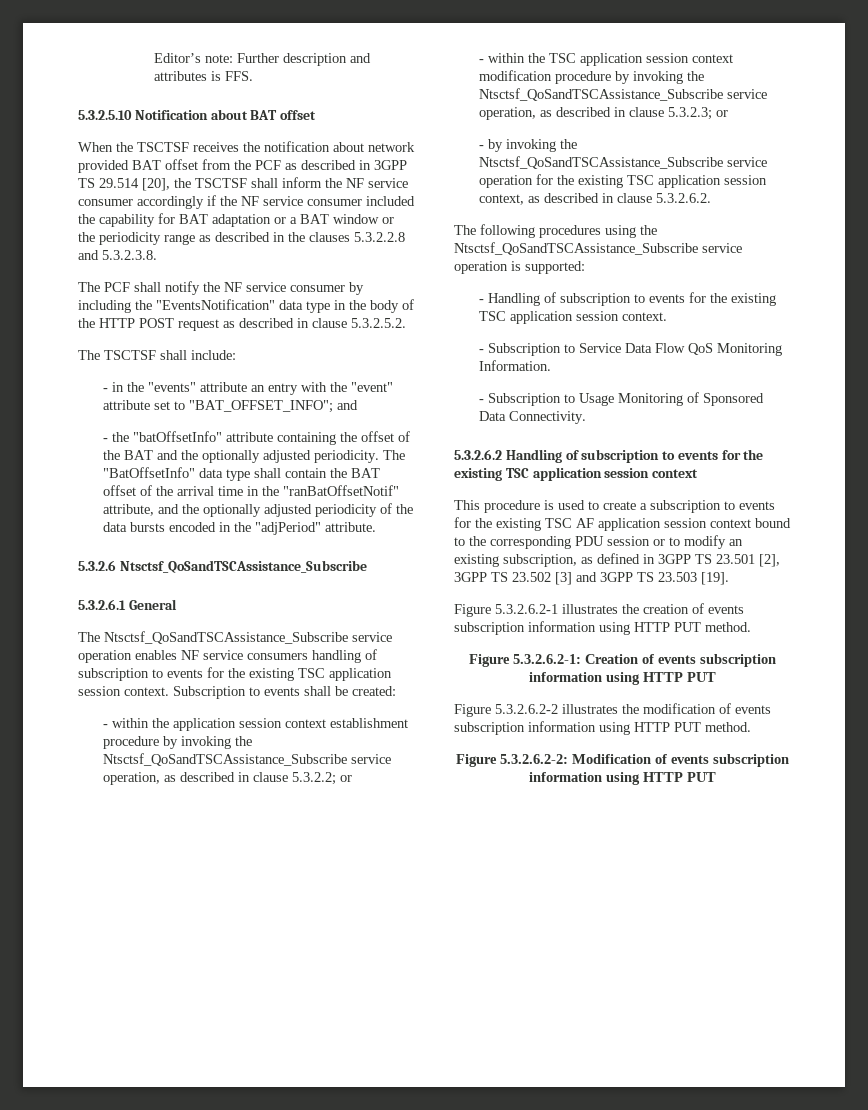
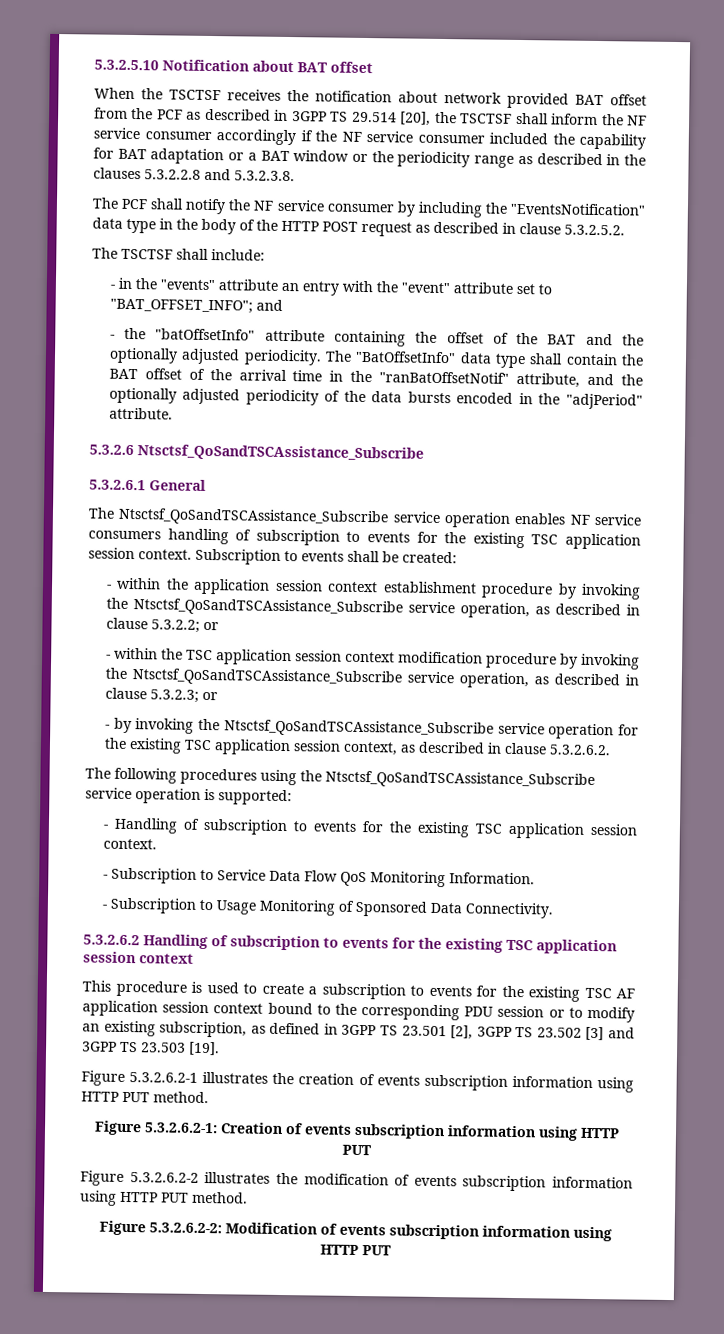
- Editor’s note: Further description and attributes is FFS.

